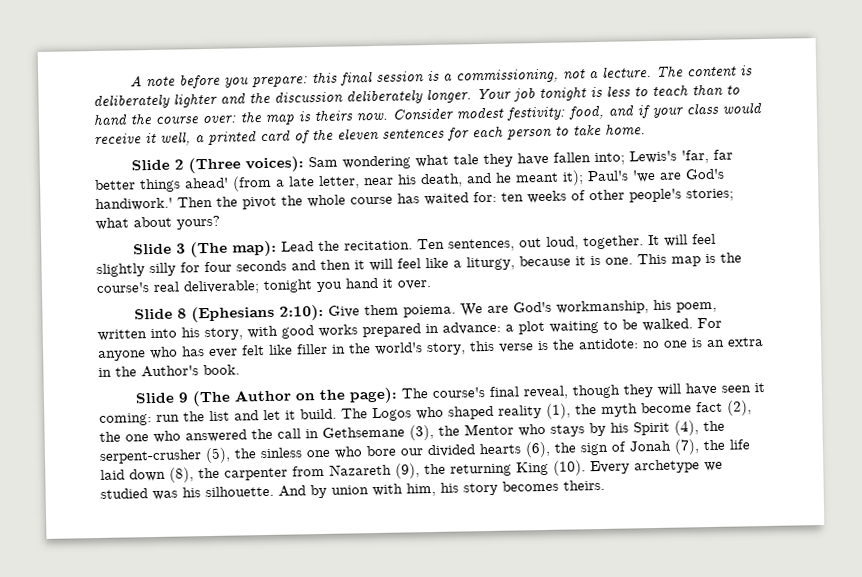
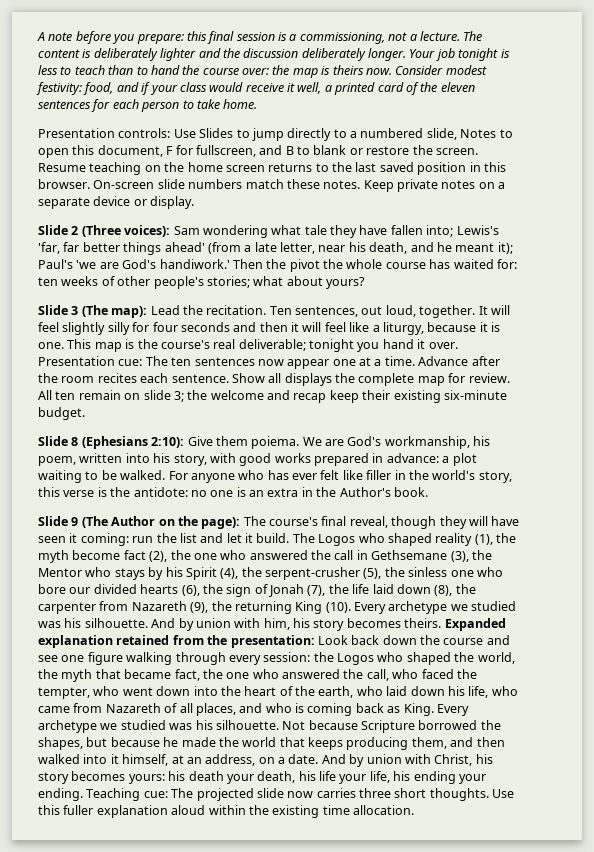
+ Presentation controls: Use Slides to jump directly to a numbered slide, Notes to open this document, F for fullscreen, and B to blank or restore the screen. Resume teaching on the home screen returns to the last saved position in this browser. On-screen slide numbers match these notes. Keep private notes on a separate device or display.
+ Presentation cue: The ten sentences now appear one at a time. Advance after the room recites each sentence. Show all displays the complete map for review. All ten remain on slide 3; the welcome and recap keep their existing six-minute budget.
+ Expanded explanation retained from the presentation: Look back down the course and see one figure walking through every session: the Logos who shaped the world, the myth that became fact, the one who answered the call, who faced the tempter, who went down into the heart of the earth, who laid down his life, who came from Nazareth of all places, and who is coming back as King. Every archetype we studied was his silhouette. Not because Scripture borrowed the shapes, but because he made the world that keeps producing them, and then walked into it himself, at an address, on a date. And by union with Christ, his story becomes yours: his death your death, his life your life, his ending your ending. Teaching cue: The projected slide now carries three short thoughts. Use this fuller explanation aloud within the existing time allocation.

